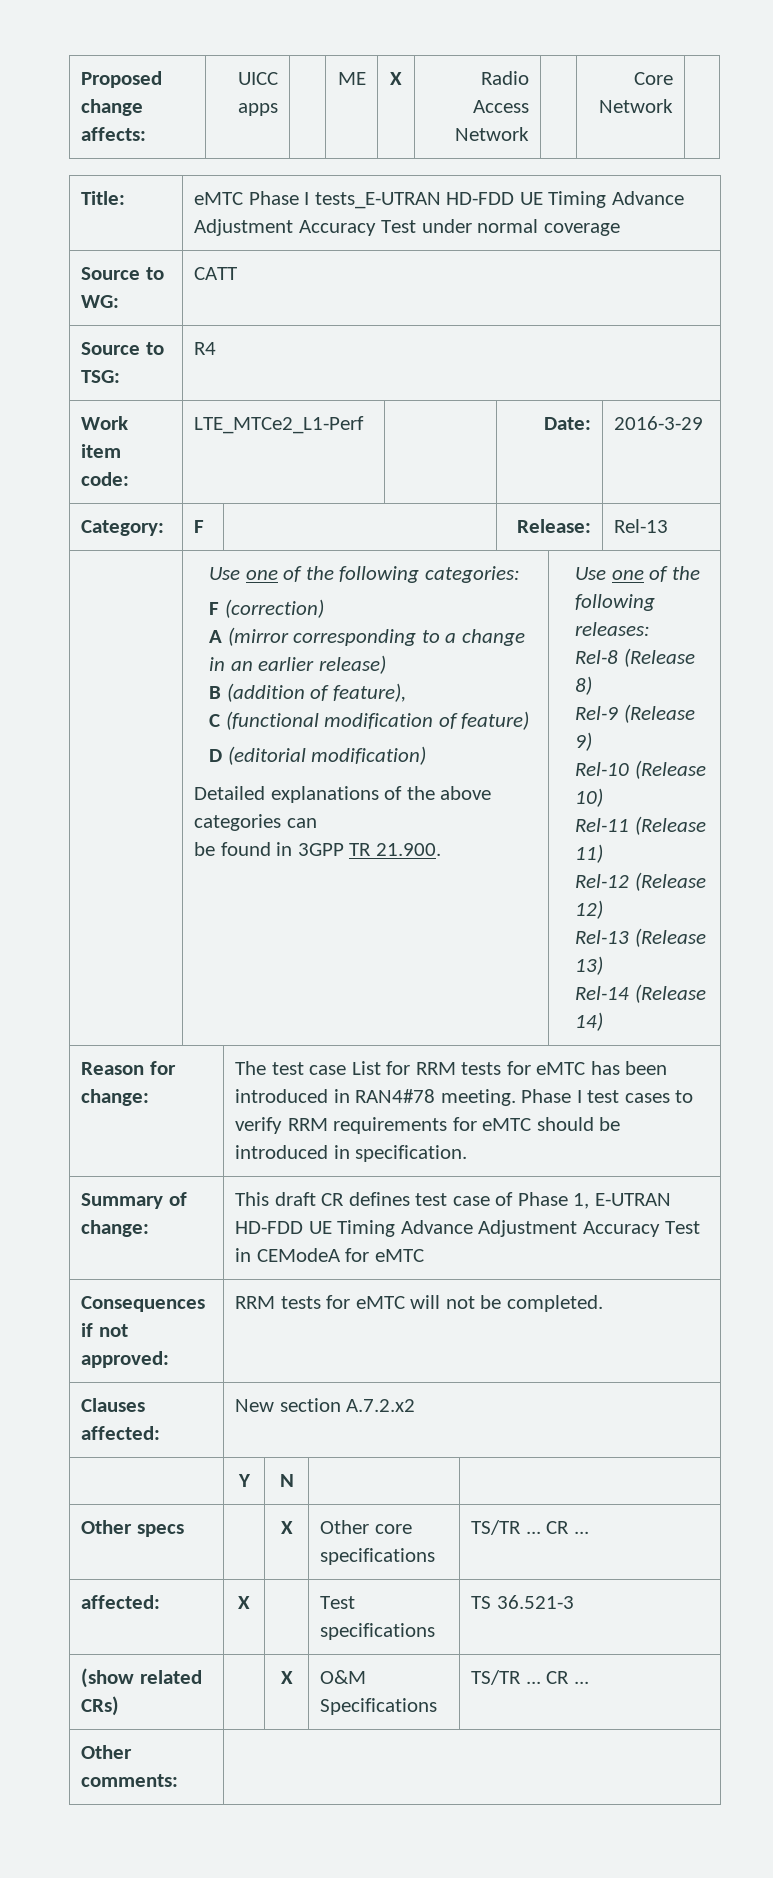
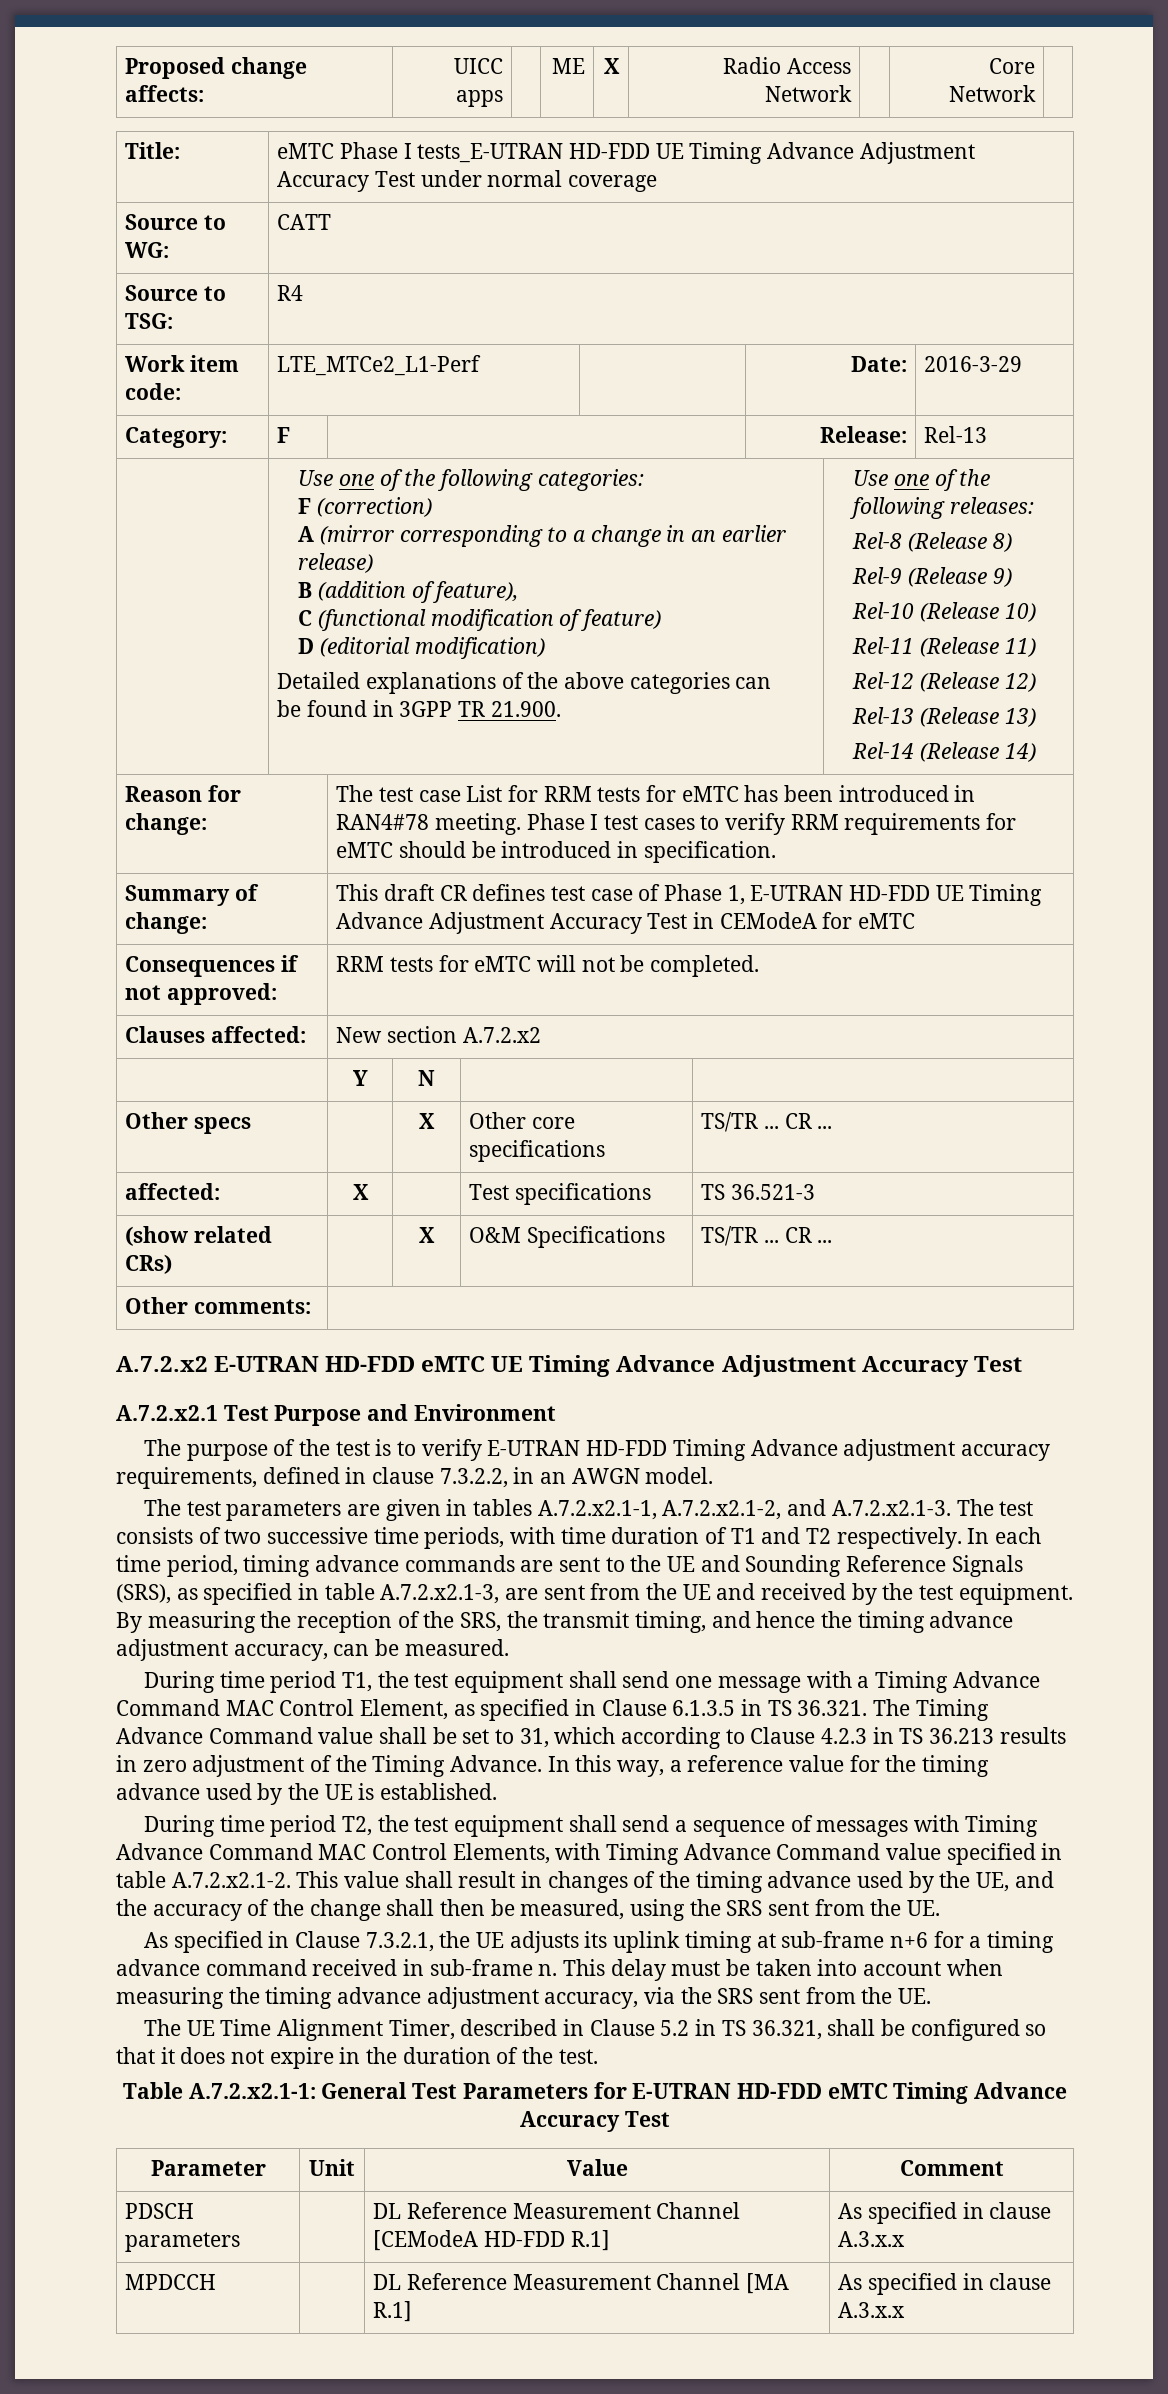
+ A.7.2.x2 E-UTRAN HD-FDD eMTC UE Timing Advance Adjustment Accuracy Test
+ A.7.2.x2.1 Test Purpose and Environment
+ The purpose of the test is to verify E-UTRAN HD-FDD Timing Advance adjustment accuracy requirements, defined in clause 7.3.2.2, in an AWGN model.
+ The test parameters are given in tables A.7.2.x2.1-1, A.7.2.x2.1-2, and A.7.2.x2.1-3. The test consists of two successive time periods, with time duration of T1 and T2 respectively. In each time period, timing advance commands are sent to the UE and Sounding Reference Signals (SRS), as specified in table A.7.2.x2.1-3, are sent from the UE and received by the test equipment. By measuring the reception of the SRS, the transmit timing, and hence the timing advance adjustment accuracy, can be measured.
+ During time period T1, the test equipment shall send one message with a Timing Advance Command MAC Control Element, as specified in Clause 6.1.3.5 in TS 36.321. The Timing Advance Command value shall be set to 31, which according to Clause 4.2.3 in TS 36.213 results in zero adjustment of the Timing Advance. In this way, a reference value for the timing advance used by the UE is established.
+ During time period T2, the test equipment shall send a sequence of messages with Timing Advance Command MAC Control Elements, with Timing Advance Command value specified in table A.7.2.x2.1-2. This value shall result in changes of the timing advance used by the UE, and the accuracy of the change shall then be measured, using the SRS sent from the UE.
+ As specified in Clause 7.3.2.1, the UE adjusts its uplink timing at sub-frame n+6 for a timing advance command received in sub-frame n. This delay must be taken into account when measuring the timing advance adjustment accuracy, via the SRS sent from the UE.
+ The UE Time Alignment Timer, described in Clause 5.2 in TS 36.321, shall be configured so that it does not expire in the duration of the test.
+ Table A.7.2.x2.1-1: General Test Parameters for E-UTRAN HD-FDD eMTC Timing Advance Accuracy Test
+ Parameter | Unit | Value | Comment
+ PDSCH parameters | | DL Reference Measurement Channel [CEModeA HD-FDD R.1] | As specified in clause A.3.x.x
+ MPDCCH | | DL Reference Measurement Channel [MA R.1] | As specified in clause A.3.x.x

